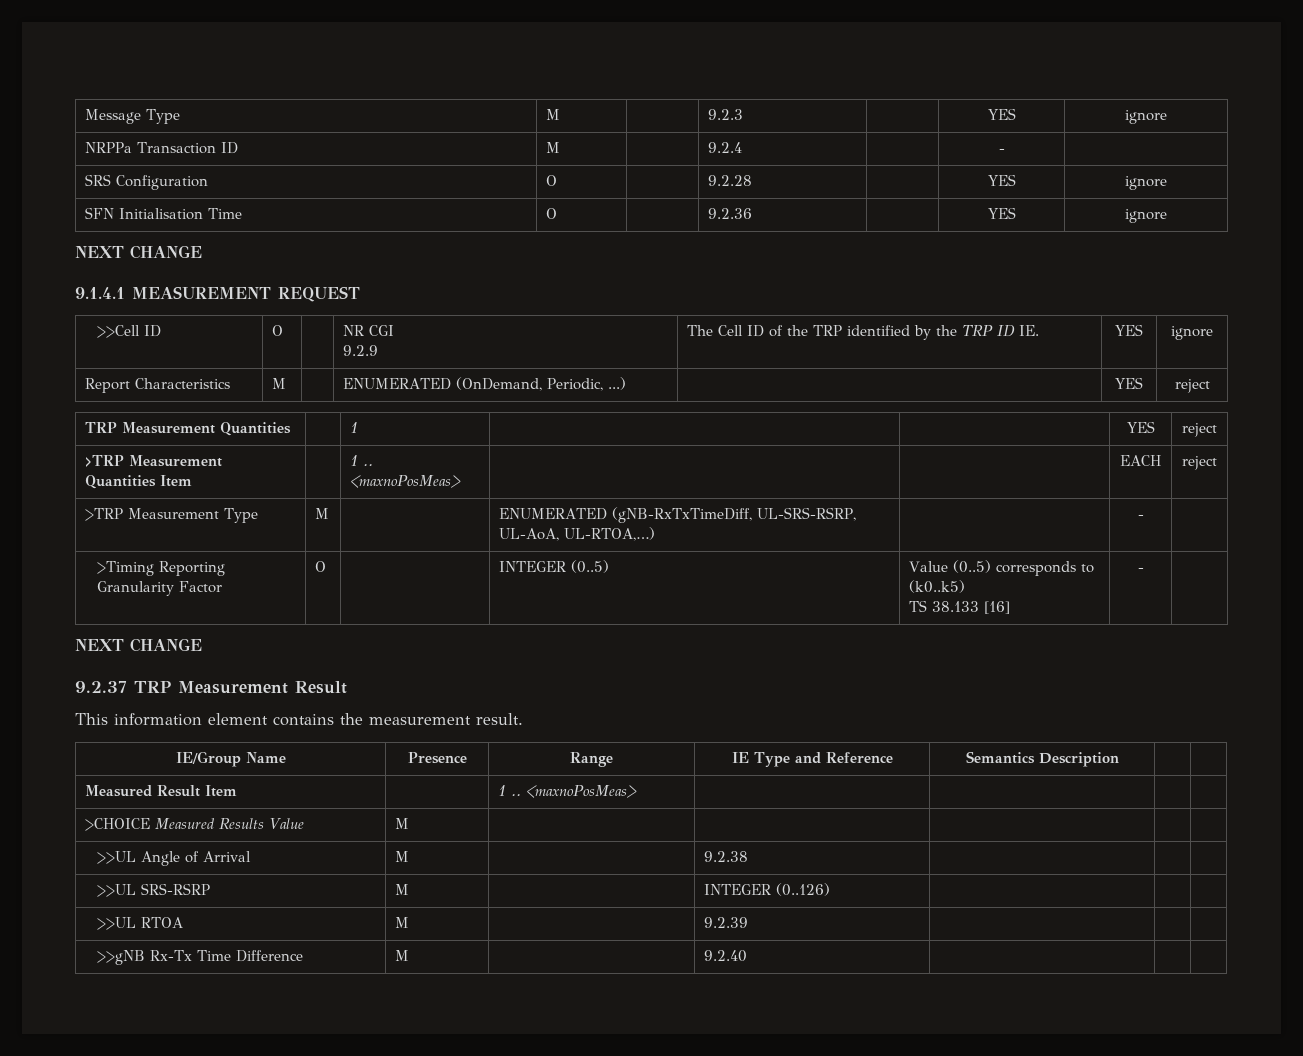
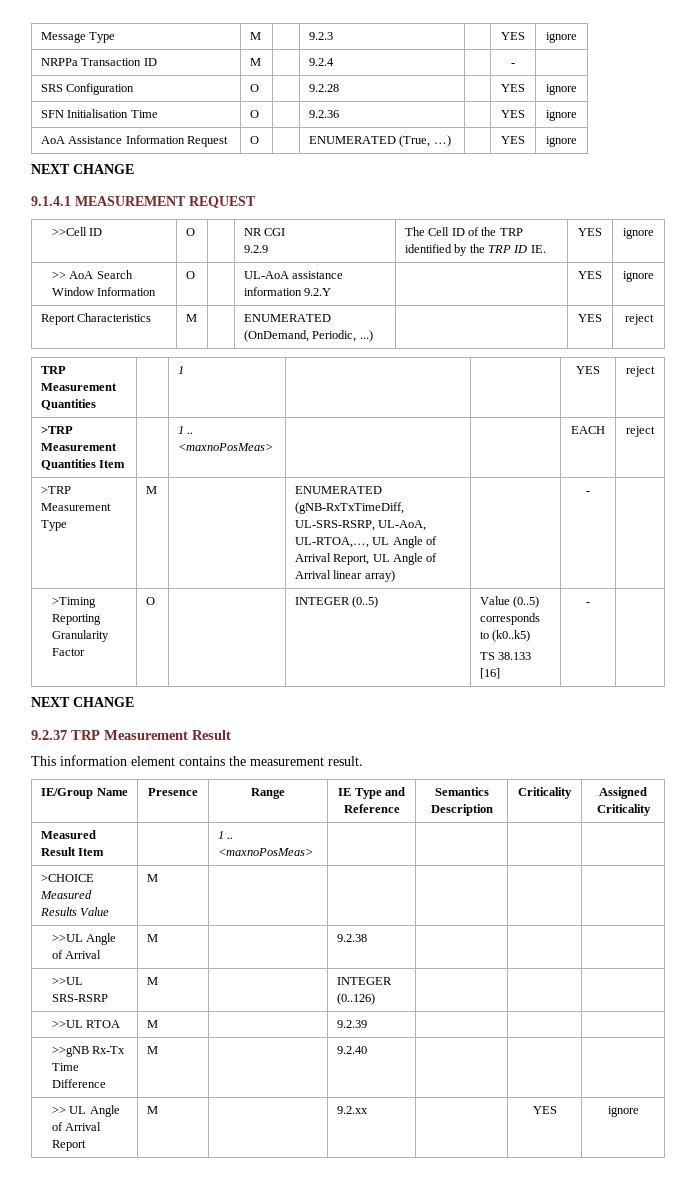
+ AoA Assistance Information Request | O | | ENUMERATED (True, …) | | YES | ignore
+ >> AoA Search Window Information | O | | UL-AoA assistance information 9.2.Y | | YES | ignore
- >TRP Measurement Type | M | | ENUMERATED (gNB-RxTxTimeDiff, UL-SRS-RSRP, UL-AoA, UL-RTOA,…) | | - |
+ >TRP Measurement Type | M | | ENUMERATED (gNB-RxTxTimeDiff, UL-SRS-RSRP, UL-AoA, UL-RTOA,…, UL Angle of Arrival Report, UL Angle of Arrival linear array) | | - |
- IE/Group Name | Presence | Range | IE Type and Reference | Semantics Description | |
+ IE/Group Name | Presence | Range | IE Type and Reference | Semantics Description | Criticality | Assigned Criticality
+ >> UL Angle of Arrival Report | M | | 9.2.xx | | YES | ignore

